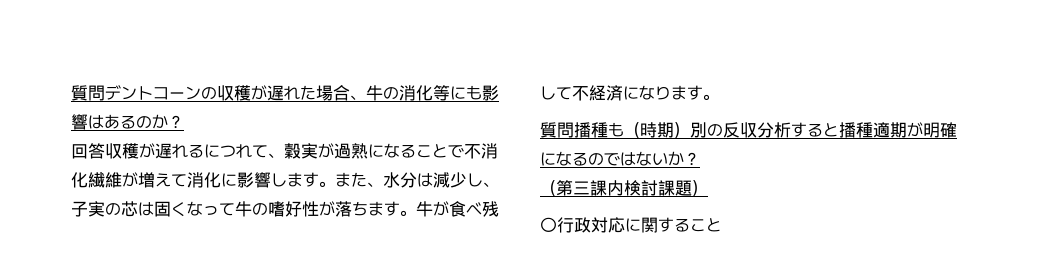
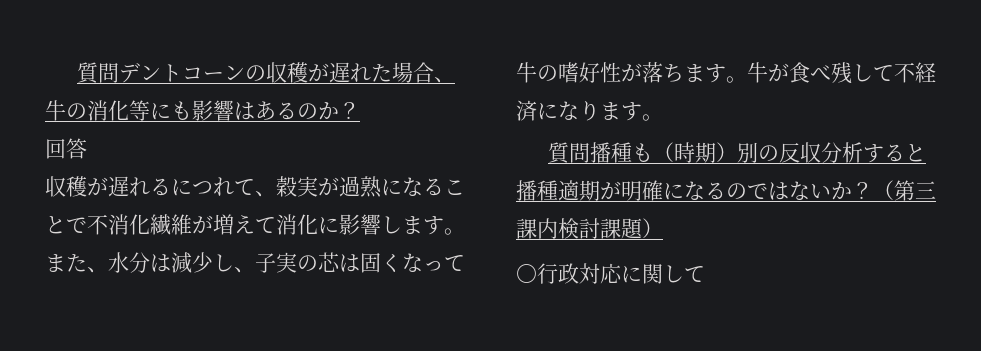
- 回答収穫が遅れるにつれて、穀実が過熟になることで不消化繊維が増えて消化に影響します。
+ 回答
+ 収穫が遅れるにつれて、穀実が過熟になることで不消化繊維が増えて消化に影響します。
- 質問播種も（時期）別の反収分析すると播種適期が明確になるのではないか？
- （第三課内検討課題）
+ 質問播種も（時期）別の反収分析すると播種適期が明確になるのではないか？（第三課内検討課題）
- 〇行政対応に関すること
+ 〇行政対応に関して

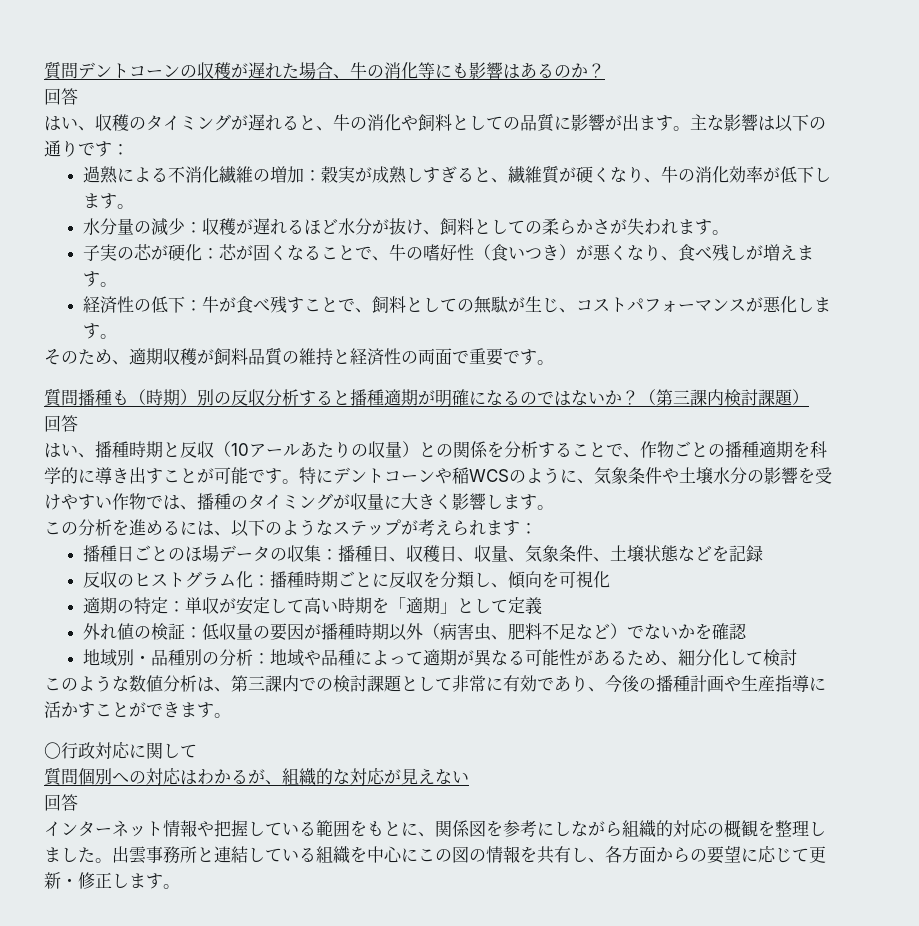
- 収穫が遅れるにつれて、穀実が過熟になることで不消化繊維が増えて消化に影響します。また、水分は減少し、子実の芯は固くなって牛の嗜好性が落ちます。牛が食べ残して不経済になります。
+ はい、収穫のタイミングが遅れると、牛の消化や飼料としての品質に影響が出ます。主な影響は以下の通りです：
+ 過熟による不消化繊維の増加：穀実が成熟しすぎると、繊維質が硬くなり、牛の消化効率が低下します。
+ 水分量の減少：収穫が遅れるほど水分が抜け、飼料としての柔らかさが失われます。
+ 子実の芯が硬化：芯が固くなることで、牛の嗜好性（食いつき）が悪くなり、食べ残しが増えます。
+ 経済性の低下：牛が食べ残すことで、飼料としての無駄が生じ、コストパフォーマンスが悪化します。
+ そのため、適期収穫が飼料品質の維持と経済性の両面で重要です。
  （第三課内検討課題）
+ 回答
+ はい、播種時期と反収（10アールあたりの収量）との関係を分析することで、作物ごとの播種適期を科学的に導き出すことが可能です。特にデントコーンや稲WCSのように、気象条件や土壌水分の影響を受けやすい作物では、播種のタイミングが収量に大きく影響します。
+ この分析を進めるには、以下のようなステップが考えられます：
+ 播種日ごとのほ場データの収集：播種日、収穫日、収量、気象条件、土壌状態などを記録
+ 反収のヒストグラム化：播種時期ごとに反収を分類し、傾向を可視化
+ 適期の特定：単収が安定して高い時期を「適期」として定義
+ 外れ値の検証：低収量の要因が播種時期以外（病害虫、肥料不足など）でないかを確認
+ 地域別・品種別の分析：地域や品種によって適期が異なる可能性があるため、細分化して検討
+ このような数値分析は、第三課内での検討課題として非常に有効であり、今後の播種計画や生産指導に活かすことができます。
+ 質問個別への対応はわかるが、組織的な対応が見えない
+ 回答
+ インターネット情報や把握している範囲をもとに、関係図を参考にしながら組織的対応の概観を整理しました。出雲事務所と連結している組織を中心にこの図の情報を共有し、各方面からの要望に応じて更新・修正します。

